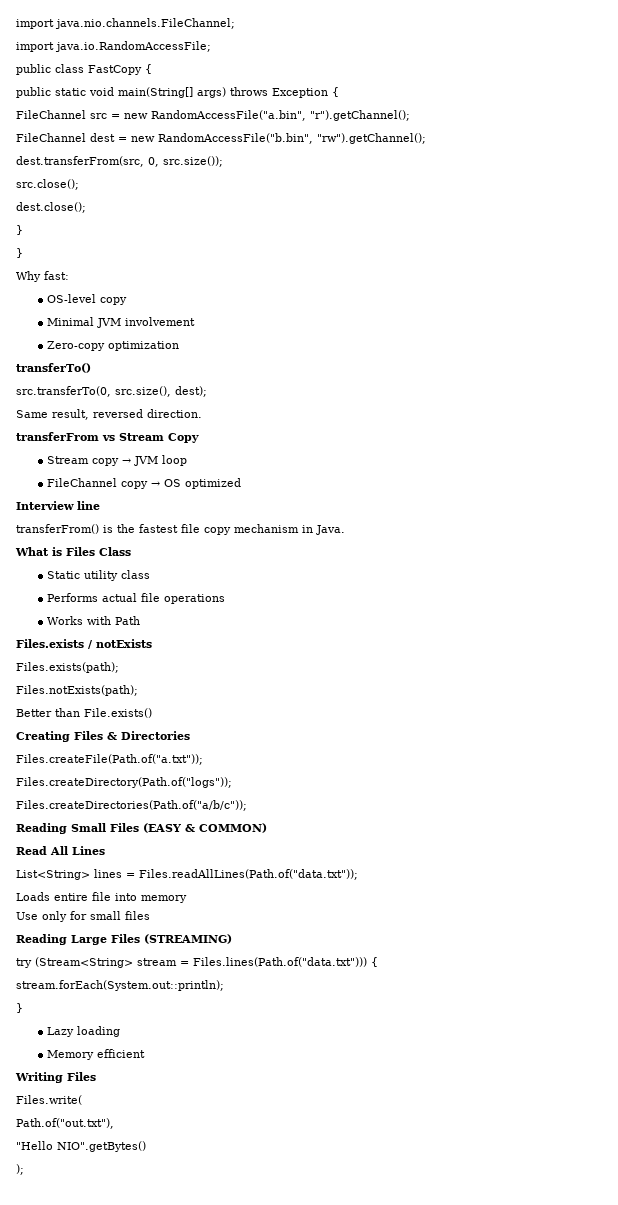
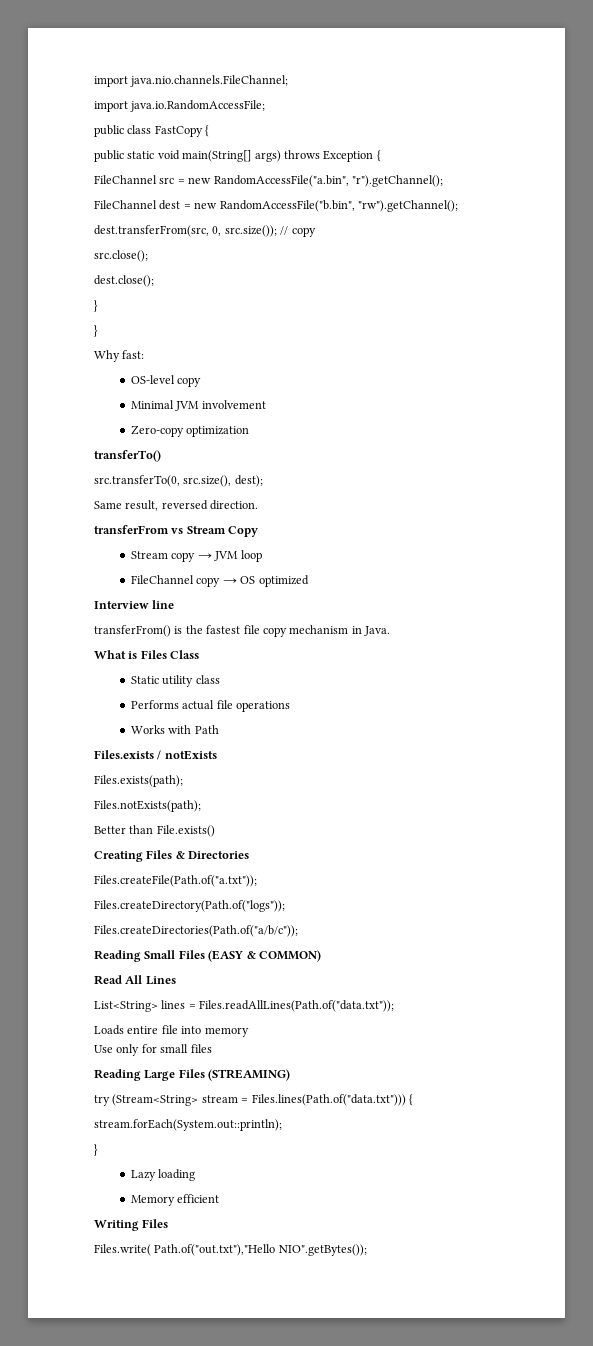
- dest.transferFrom(src, 0, src.size());
+ dest.transferFrom(src, 0, src.size()); // copy
- Files.write(
- Path.of("out.txt"),
- "Hello NIO".getBytes()
- );
+ Files.write( Path.of("out.txt"),"Hello NIO".getBytes());

